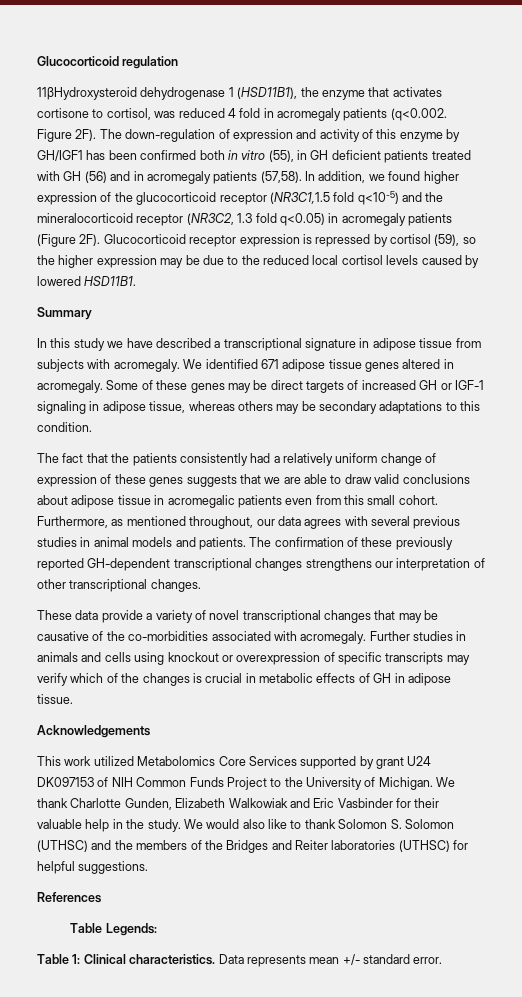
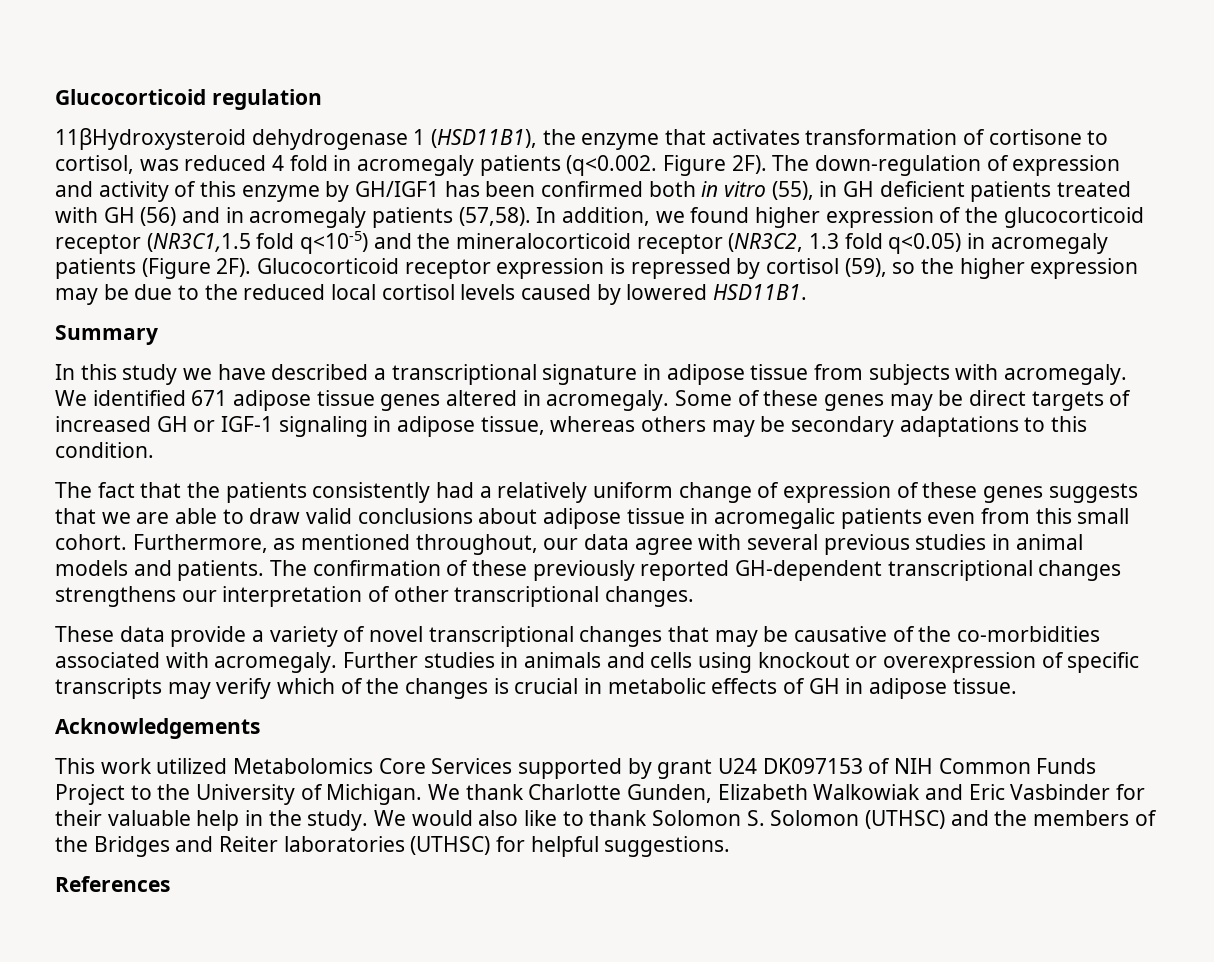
- 11βHydroxysteroid dehydrogenase 1 (HSD11B1), the enzyme that activates cortisone to cortisol, was reduced 4 fold in acromegaly patients (q<0.002. Figure 2F).
+ 11βHydroxysteroid dehydrogenase 1 (HSD11B1), the enzyme that activates transformation of cortisone to cortisol, was reduced 4 fold in acromegaly patients (q<0.002. Figure 2F).
- Furthermore, as mentioned throughout, our data agrees with several previous studies in animal models and patients.
+ Furthermore, as mentioned throughout, our data agree with several previous studies in animal models and patients.
- Table Legends:
- Table 1: Clinical characteristics. Data represents mean +/- standard error.

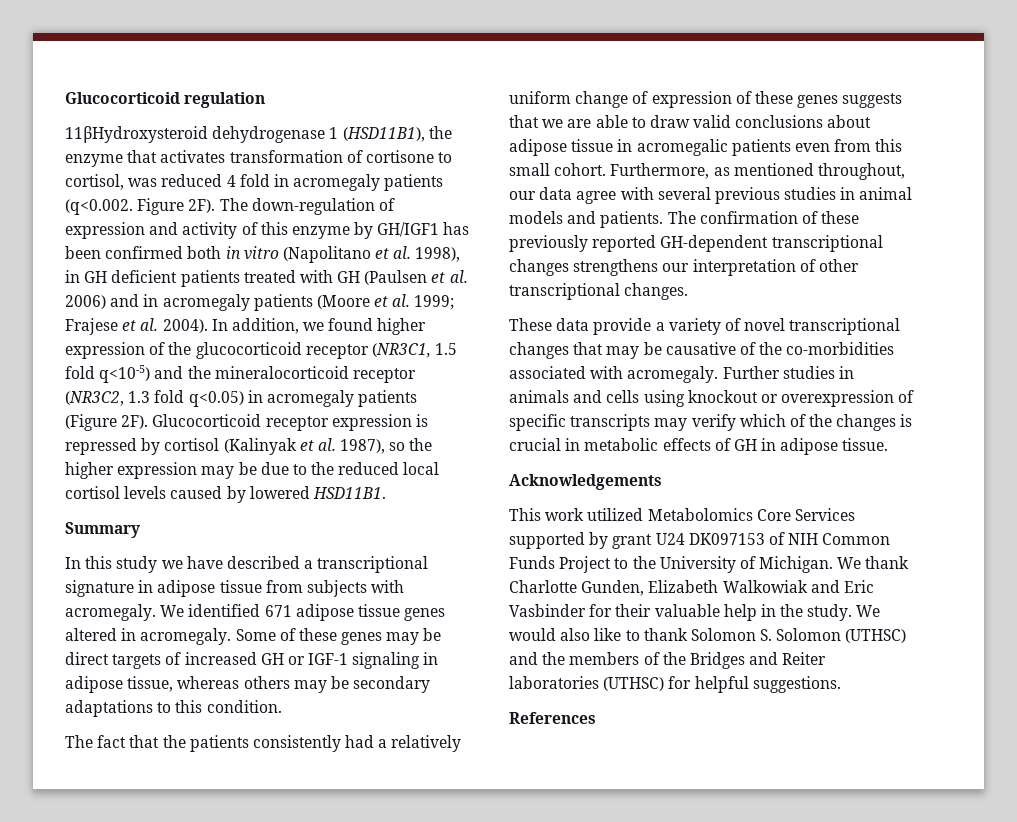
- The down-regulation of expression and activity of this enzyme by GH/IGF1 has been confirmed both in vitro (55), in GH deficient patients treated with GH (56) and in acromegaly patients (57,58).
+ The down-regulation of expression and activity of this enzyme by GH/IGF1 has been confirmed both in vitro (Napolitano et al. 1998), in GH deficient patients treated with GH (Paulsen et al. 2006) and in acromegaly patients (Moore et al. 1999; Frajese et al. 2004).
- In addition, we found higher expression of the glucocorticoid receptor (NR3C1,1.5 fold q<10-5) and the mineralocorticoid receptor (NR3C2, 1.3 fold q<0.05) in acromegaly patients (Figure 2F).
+ In addition, we found higher expression of the glucocorticoid receptor (NR3C1, 1.5 fold q<10-5) and the mineralocorticoid receptor (NR3C2, 1.3 fold q<0.05) in acromegaly patients (Figure 2F).
- Glucocorticoid receptor expression is repressed by cortisol (59), so the higher expression may be due to the reduced local cortisol levels caused by lowered HSD11B1.
+ Glucocorticoid receptor expression is repressed by cortisol (Kalinyak et al. 1987), so the higher expression may be due to the reduced local cortisol levels caused by lowered HSD11B1.

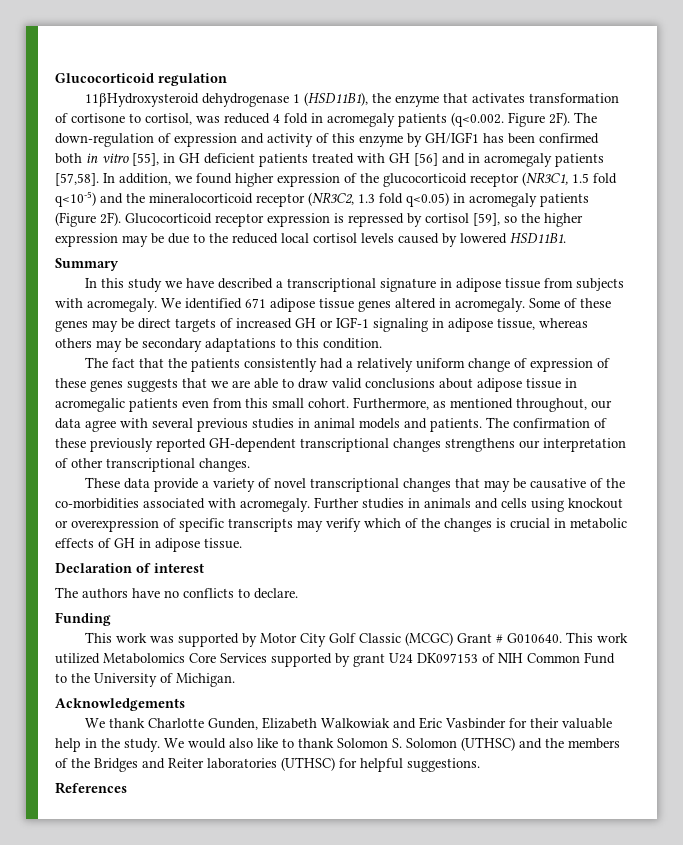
- The down-regulation of expression and activity of this enzyme by GH/IGF1 has been confirmed both in vitro (Napolitano et al. 1998), in GH deficient patients treated with GH (Paulsen et al. 2006) and in acromegaly patients (Moore et al. 1999; Frajese et al. 2004).
+ The down-regulation of expression and activity of this enzyme by GH/IGF1 has been confirmed both in vitro [55], in GH deficient patients treated with GH [56] and in acromegaly patients [57,58].
- Glucocorticoid receptor expression is repressed by cortisol (Kalinyak et al. 1987), so the higher expression may be due to the reduced local cortisol levels caused by lowered HSD11B1.
+ Glucocorticoid receptor expression is repressed by cortisol [59], so the higher expression may be due to the reduced local cortisol levels caused by lowered HSD11B1.
+ Declaration of interest
+ The authors have no conflicts to declare.
+ Funding
+ This work was supported by Motor City Golf Classic (MCGC) Grant # G010640. This work utilized Metabolomics Core Services supported by grant U24 DK097153 of NIH Common Fund to the University of Michigan.
  Acknowledgements
- This work utilized Metabolomics Core Services supported by grant U24 DK097153 of NIH Common Funds Project to the University of Michigan. We thank Charlotte Gunden, Elizabeth Walkowiak and Eric Vasbinder for their valuable help in the study.
+ We thank Charlotte Gunden, Elizabeth Walkowiak and Eric Vasbinder for their valuable help in the study.

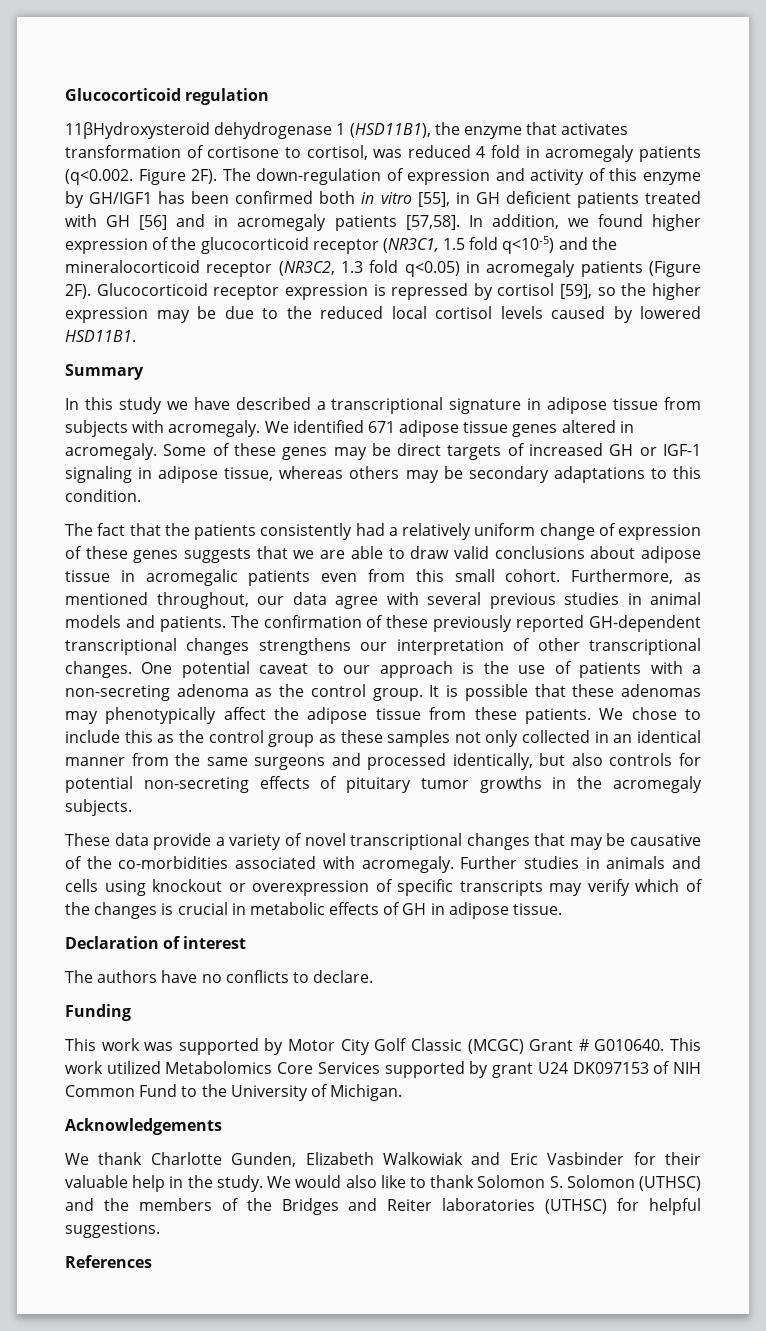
+ One potential caveat to our approach is the use of patients with a non-secreting adenoma as the control group. It is possible that these adenomas may phenotypically affect the adipose tissue from these patients. We chose to include this as the control group as these samples not only collected in an identical manner from the same surgeons and processed identically, but also controls for potential non-secreting effects of pituitary tumor growths in the acromegaly subjects.

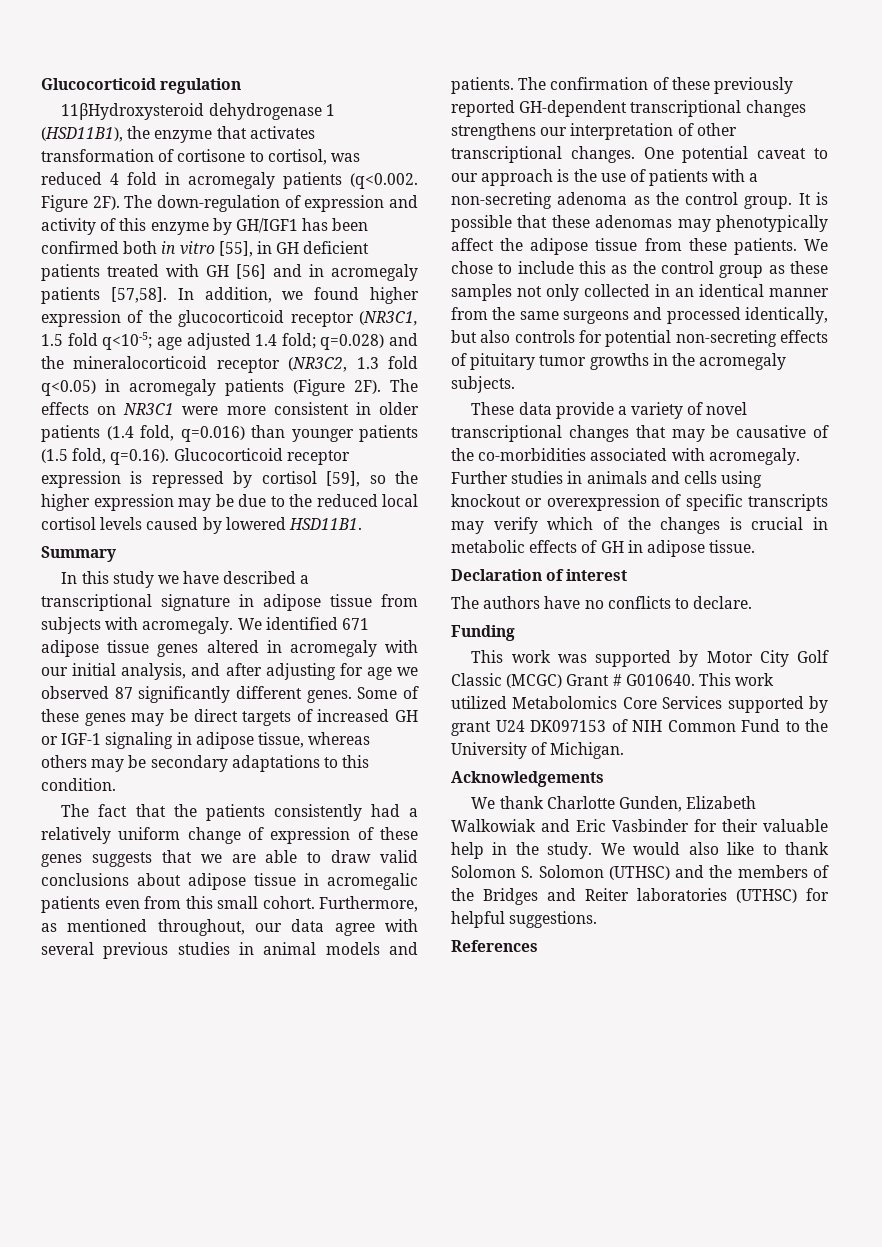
- In addition, we found higher expression of the glucocorticoid receptor (NR3C1, 1.5 fold q<10-5) and the mineralocorticoid receptor (NR3C2, 1.3 fold q<0.05) in acromegaly patients (Figure 2F).
+ In addition, we found higher expression of the glucocorticoid receptor (NR3C1, 1.5 fold q<10-5; age adjusted 1.4 fold; q=0.028) and the mineralocorticoid receptor (NR3C2, 1.3 fold q<0.05) in acromegaly patients (Figure 2F).
- Glucocorticoid receptor expression is repressed by cortisol [59], so the higher expression may be due to the reduced local cortisol levels caused by lowered HSD11B1.
+ The effects on NR3C1 were more consistent in older patients (1.4 fold, q=0.016) than younger patients (1.5 fold, q=0.16). Glucocorticoid receptor expression is repressed by cortisol [59], so the higher expression may be due to the reduced local cortisol levels caused by lowered HSD11B1.
- We identified 671 adipose tissue genes altered in acromegaly.
+ We identified 671 adipose tissue genes altered in acromegaly with our initial analysis, and after adjusting for age we observed 87 significantly different genes.

